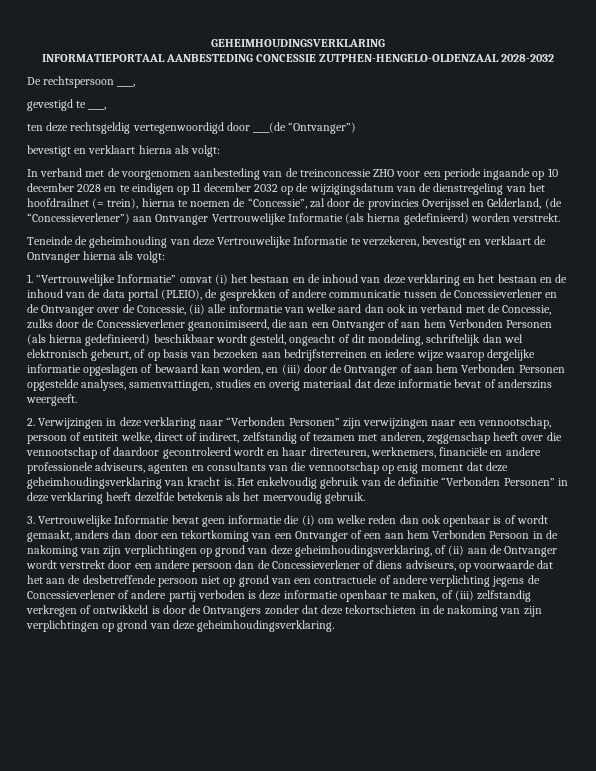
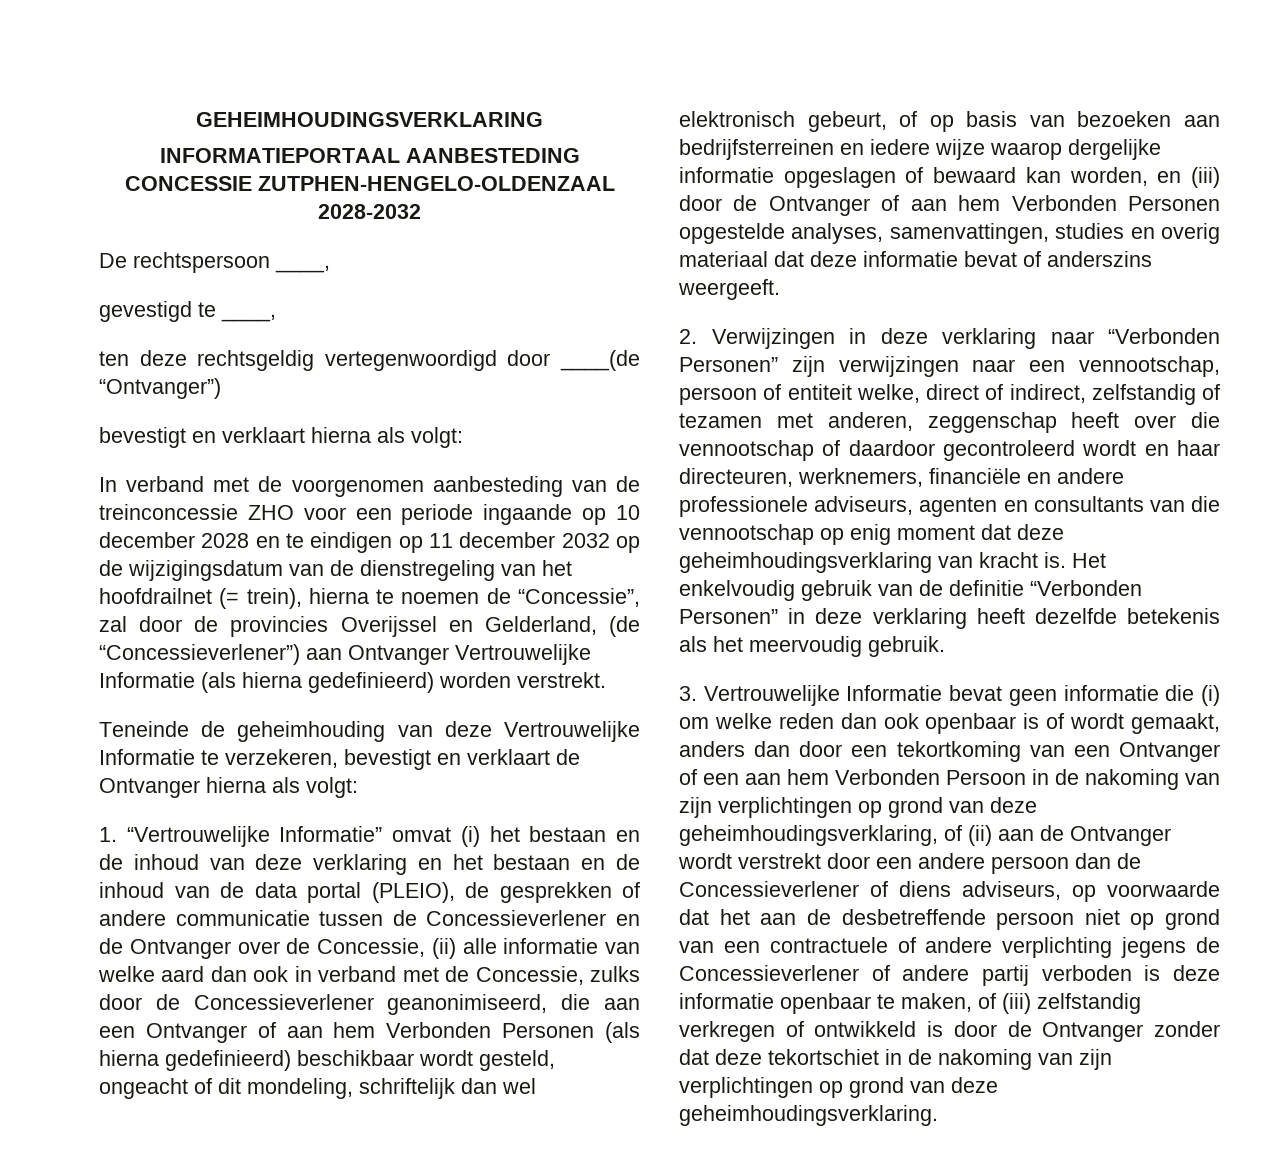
- 3. Vertrouwelijke Informatie bevat geen informatie die (i) om welke reden dan ook openbaar is of wordt gemaakt, anders dan door een tekortkoming van een Ontvanger of een aan hem Verbonden Persoon in de nakoming van zijn verplichtingen op grond van deze geheimhoudingsverklaring, of (ii) aan de Ontvanger wordt verstrekt door een andere persoon dan de Concessieverlener of diens adviseurs, op voorwaarde dat het aan de desbetreffende persoon niet op grond van een contractuele of andere verplichting jegens de Concessieverlener of andere partij verboden is deze informatie openbaar te maken, of (iii) zelfstandig verkregen of ontwikkeld is door de Ontvangers zonder dat deze tekortschieten in de nakoming van zijn verplichtingen op grond van deze geheimhoudingsverklaring.
+ 3. Vertrouwelijke Informatie bevat geen informatie die (i) om welke reden dan ook openbaar is of wordt gemaakt, anders dan door een tekortkoming van een Ontvanger of een aan hem Verbonden Persoon in de nakoming van zijn verplichtingen op grond van deze geheimhoudingsverklaring, of (ii) aan de Ontvanger wordt verstrekt door een andere persoon dan de Concessieverlener of diens adviseurs, op voorwaarde dat het aan de desbetreffende persoon niet op grond van een contractuele of andere verplichting jegens de Concessieverlener of andere partij verboden is deze informatie openbaar te maken, of (iii) zelfstandig verkregen of ontwikkeld is door de Ontvanger zonder dat deze tekortschiet in de nakoming van zijn verplichtingen op grond van deze geheimhoudingsverklaring.

